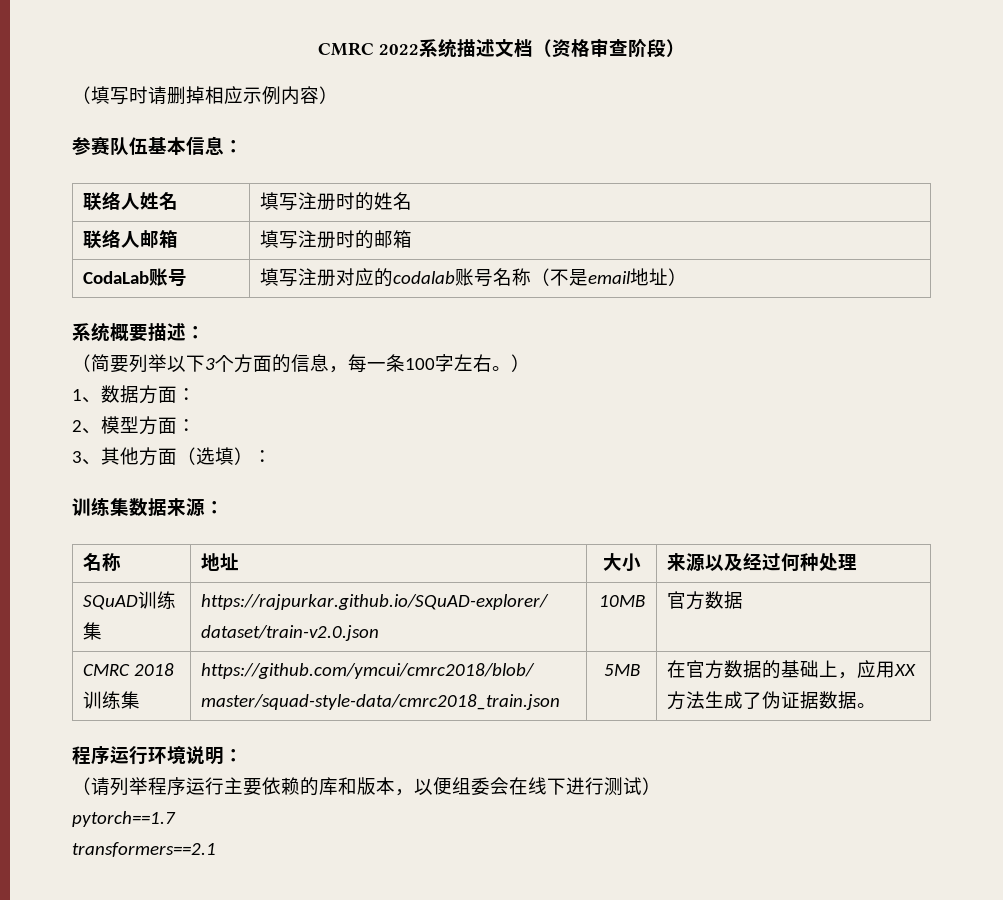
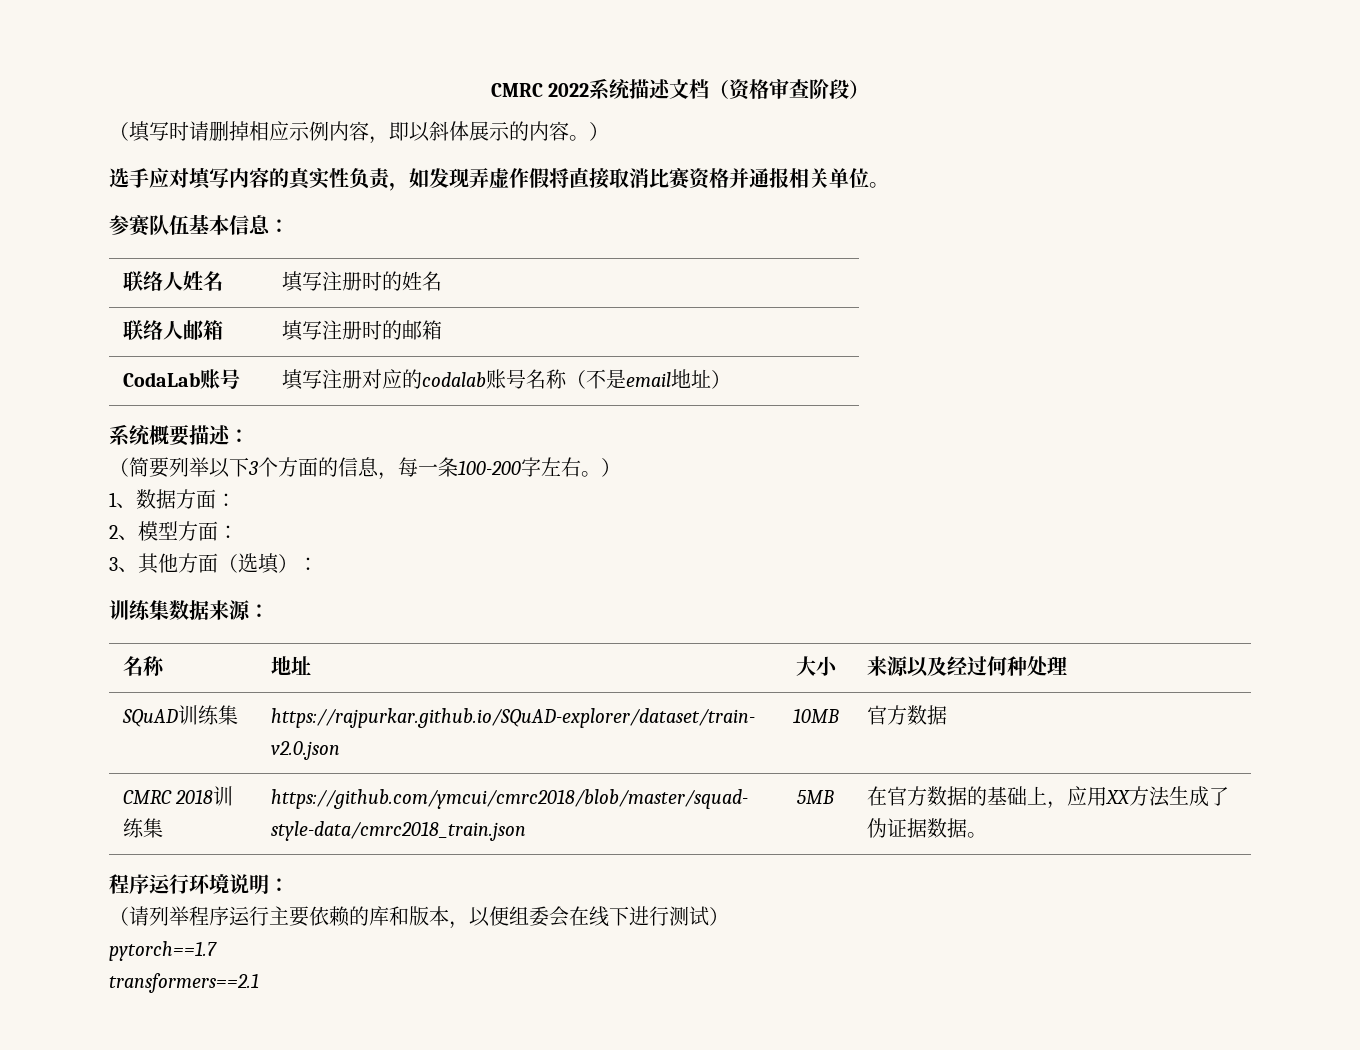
- （填写时请删掉相应示例内容）
+ （填写时请删掉相应示例内容，即以斜体展示的内容。）
+ 选手应对填写内容的真实性负责，如发现弄虚作假将直接取消比赛资格并通报相关单位。
- （简要列举以下3个方面的信息，每一条100字左右。）
+ （简要列举以下3个方面的信息，每一条100-200字左右。）

